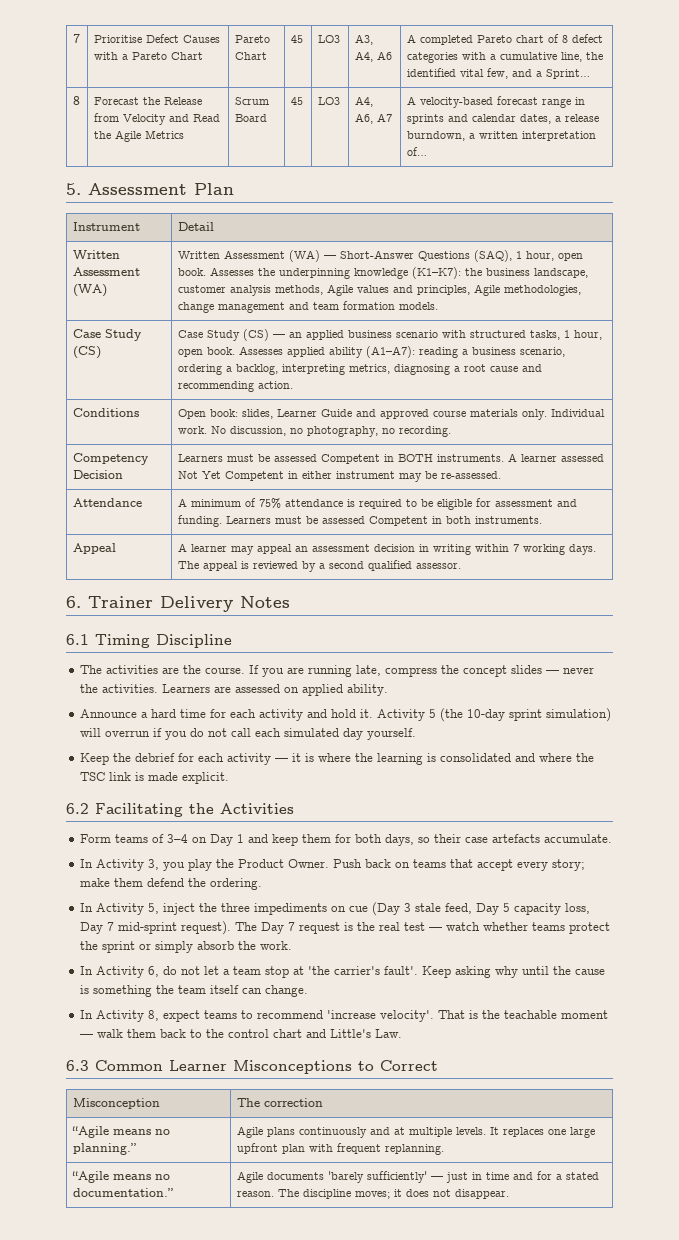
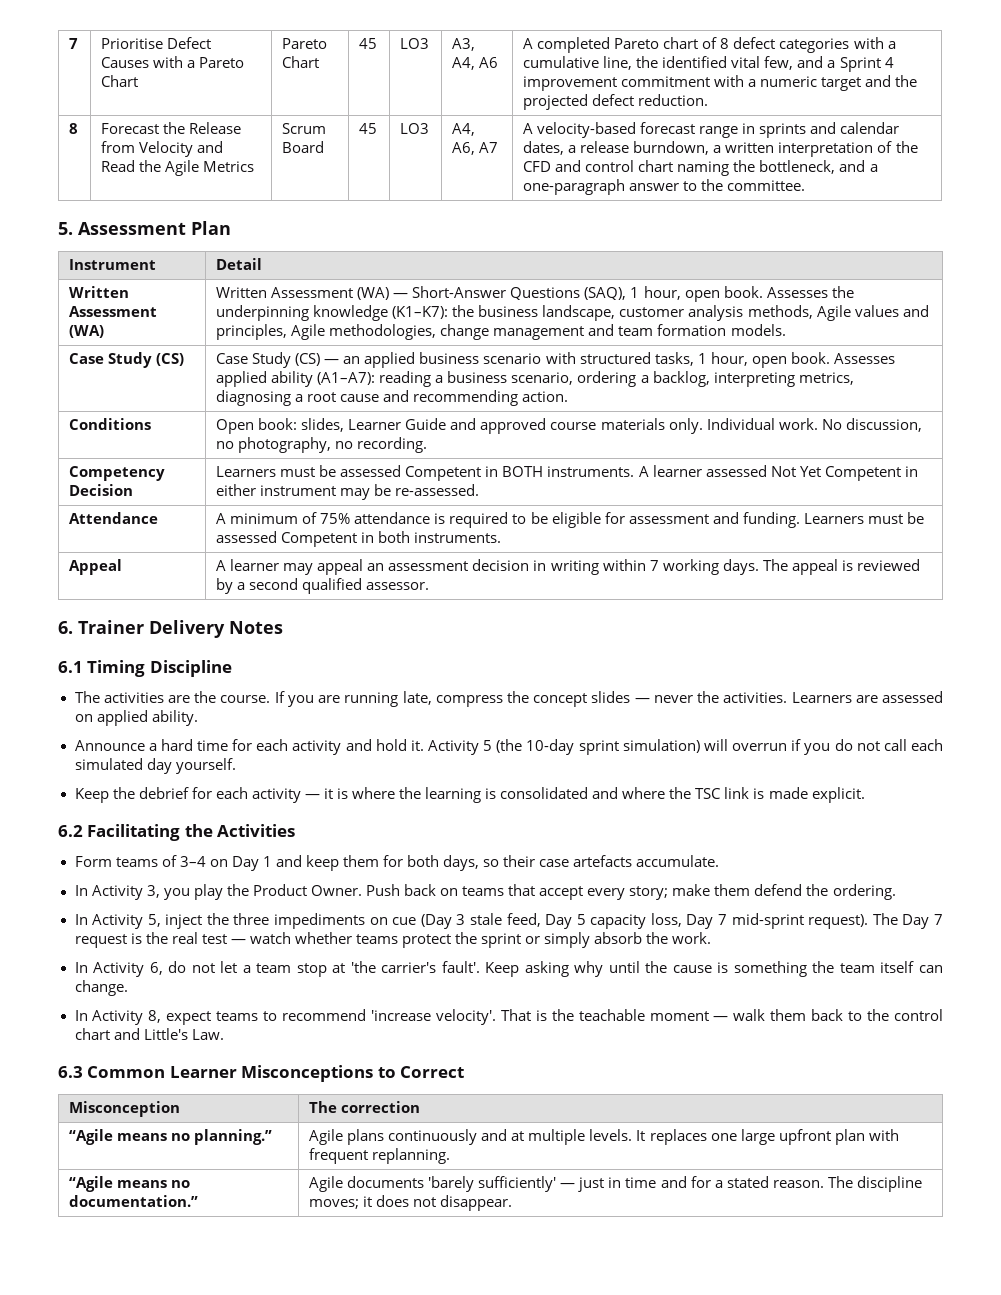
- A completed Pareto chart of 8 defect categories with a cumulative line, the identified vital few, and a Sprint…
+ A completed Pareto chart of 8 defect categories with a cumulative line, the identified vital few, and a Sprint 4 improvement commitment with a numeric target and the projected defect reduction.
- A velocity-based forecast range in sprints and calendar dates, a release burndown, a written interpretation of…
+ A velocity-based forecast range in sprints and calendar dates, a release burndown, a written interpretation of the CFD and control chart naming the bottleneck, and a one-paragraph answer to the committee.

